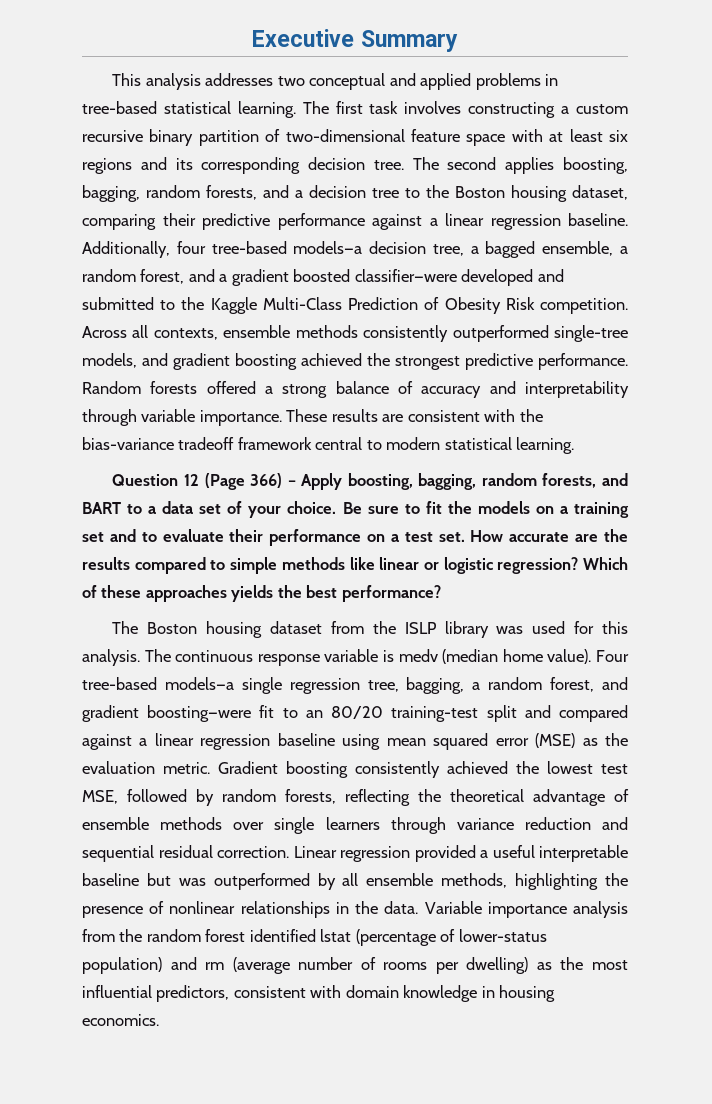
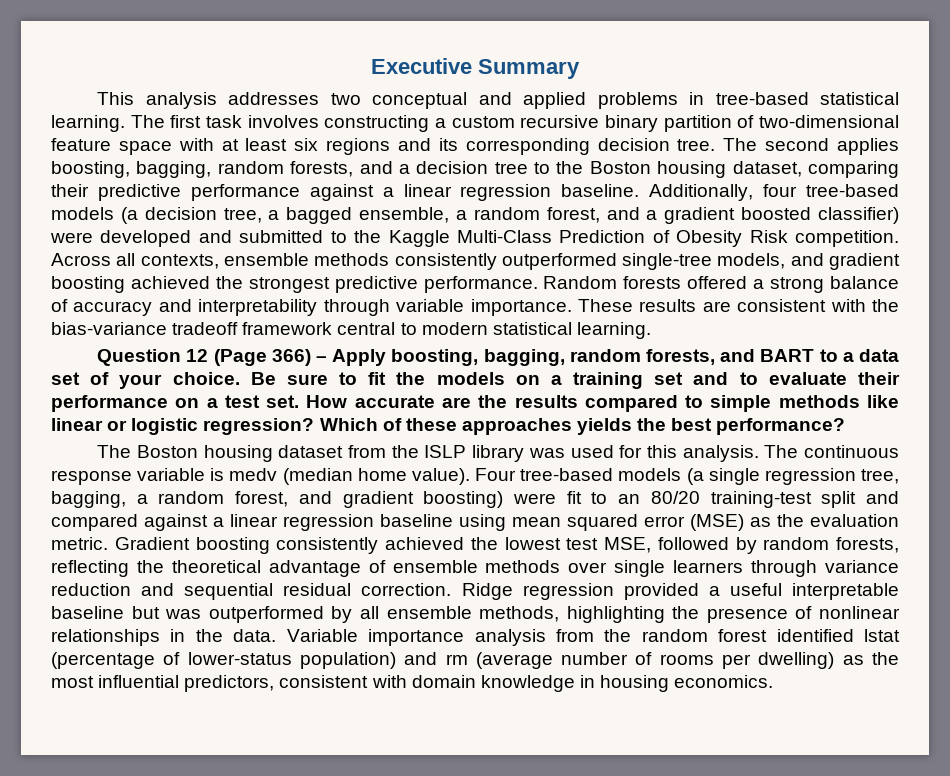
- Additionally, four tree-based models—a decision tree, a bagged ensemble, a random forest, and a gradient boosted classifier—were developed and submitted to the Kaggle Multi-Class Prediction of Obesity Risk competition.
+ Additionally, four tree-based models (a decision tree, a bagged ensemble, a random forest, and a gradient boosted classifier) were developed and submitted to the Kaggle Multi-Class Prediction of Obesity Risk competition.
- Four tree-based models—a single regression tree, bagging, a random forest, and gradient boosting—were fit to an 80/20 training-test split and compared against a linear regression baseline using mean squared error (MSE) as the evaluation metric.
+ Four tree-based models (a single regression tree, bagging, a random forest, and gradient boosting) were fit to an 80/20 training-test split and compared against a linear regression baseline using mean squared error (MSE) as the evaluation metric.
- Linear regression provided a useful interpretable baseline but was outperformed by all ensemble methods, highlighting the presence of nonlinear relationships in the data.
+ Ridge regression provided a useful interpretable baseline but was outperformed by all ensemble methods, highlighting the presence of nonlinear relationships in the data.

